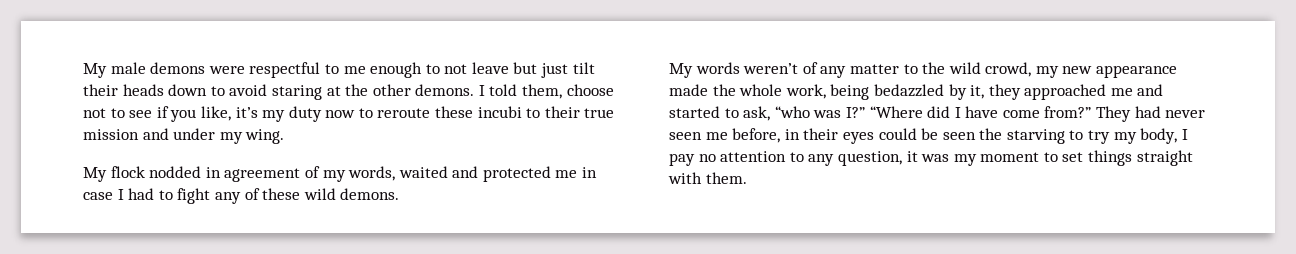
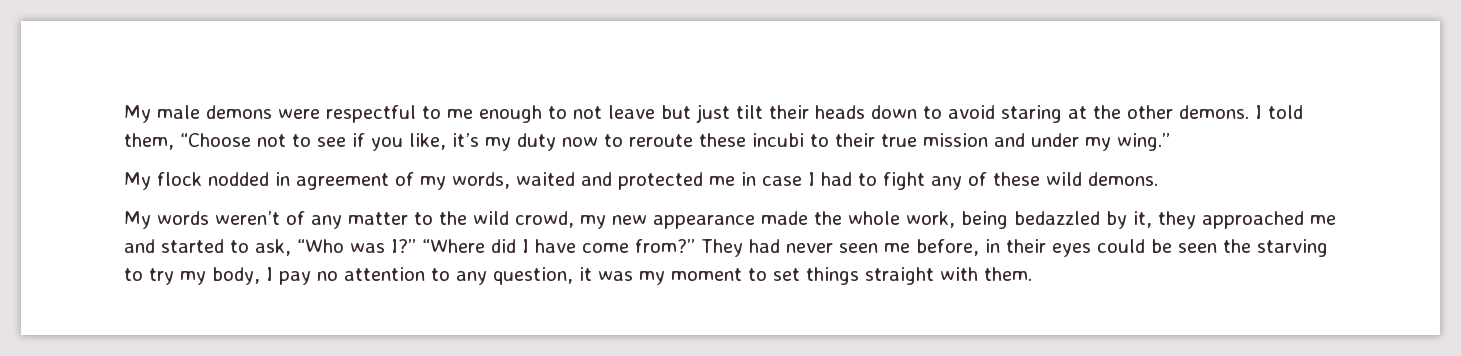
- I told them, choose not to see if you like, it’s my duty now to reroute these incubi to their true mission and under my wing.
+ I told them, “Choose not to see if you like, it’s my duty now to reroute these incubi to their true mission and under my wing.”
- My words weren’t of any matter to the wild crowd, my new appearance made the whole work, being bedazzled by it, they approached me and started to ask, “who was I?”
+ My words weren’t of any matter to the wild crowd, my new appearance made the whole work, being bedazzled by it, they approached me and started to ask, “Who was I?”

